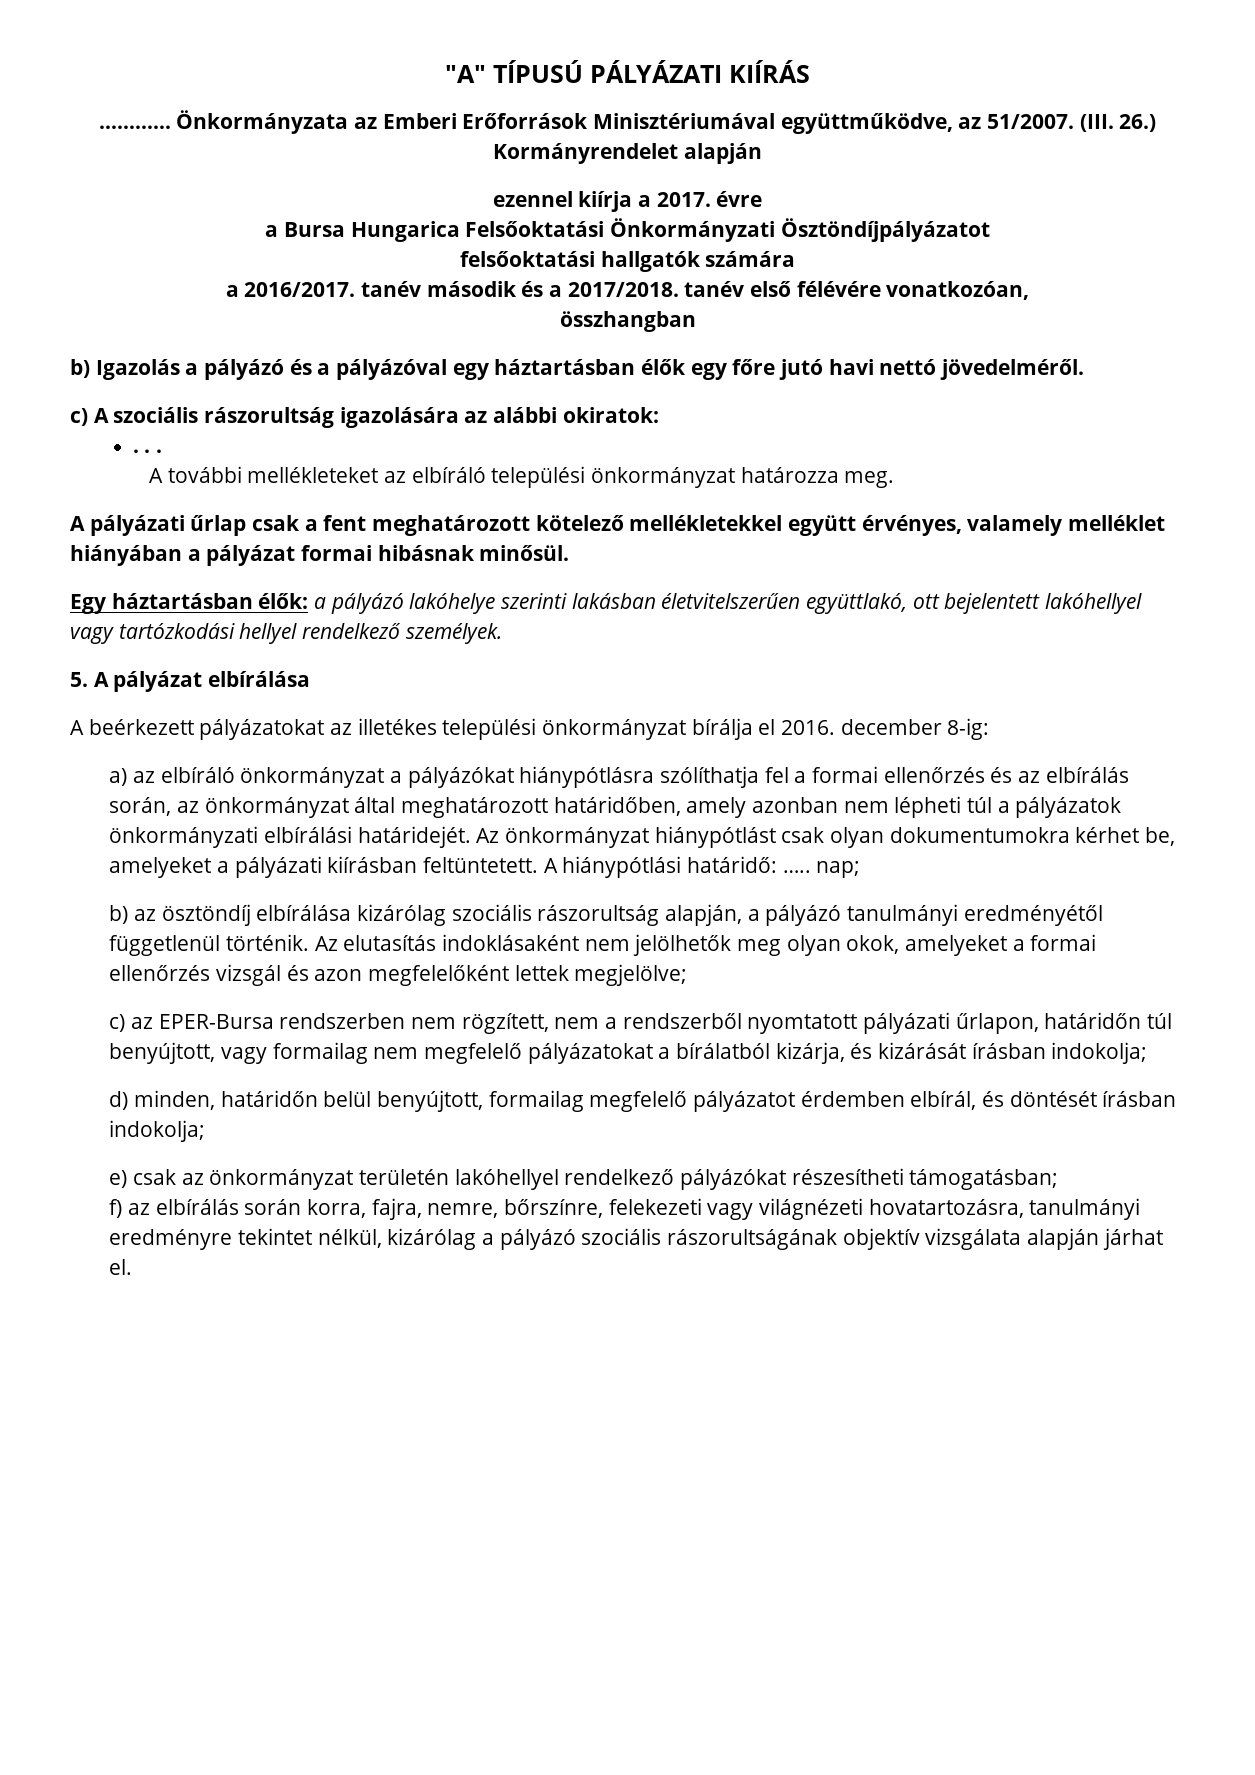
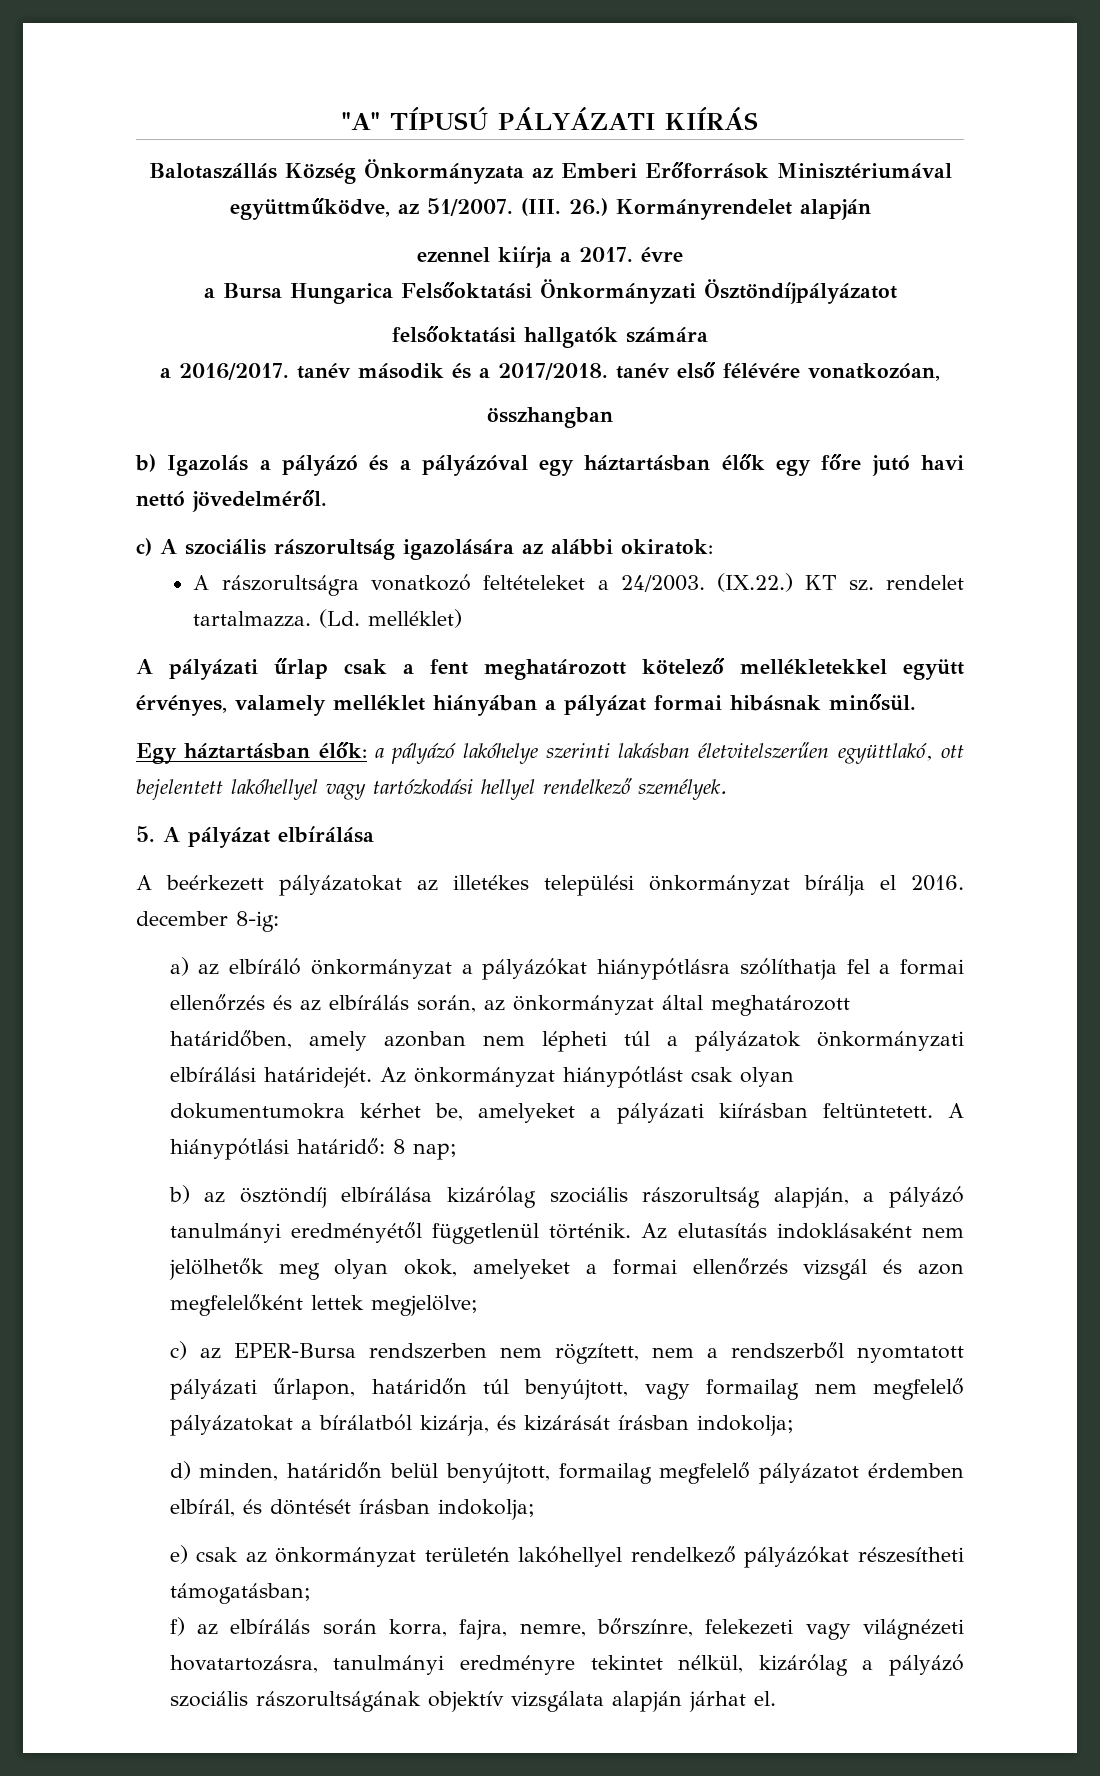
- ………… Önkormányzata az Emberi Erőforrások Minisztériumával együttműködve, az 51/2007.
+ Balotaszállás Község Önkormányzata az Emberi Erőforrások Minisztériumával együttműködve, az 51/2007.
- . . .
- A további mellékleteket az elbíráló települési önkormányzat határozza meg.
+ A rászorultságra vonatkozó feltételeket a 24/2003. (IX.22.) KT sz. rendelet tartalmazza. (Ld. melléklet)
- A hiánypótlási határidő: ….. nap;
+ A hiánypótlási határidő: 8 nap;

